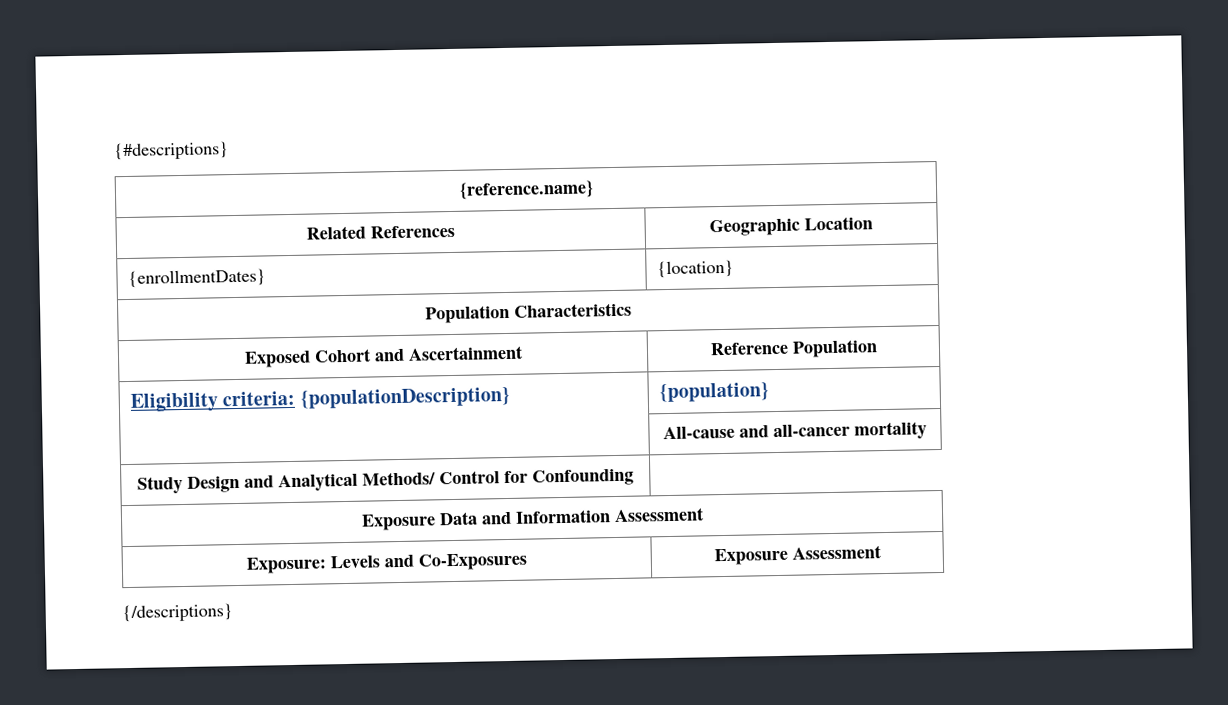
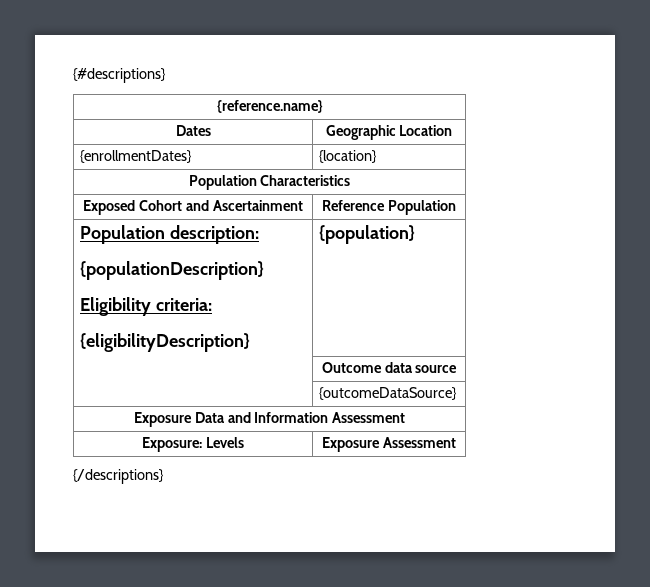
- Related References | Geographic Location
+ Dates | Geographic Location
- Eligibility criteria: {populationDescription} | {population}
+ Population description:
+ {populationDescription}
+ Eligibility criteria:
+ {eligibilityDescription} | {population}
- | All-cause and all-cancer mortality
- Study Design and Analytical Methods/ Control for Confounding
+ | Outcome data source
+ | {outcomeDataSource}
- Exposure: Levels and Co-Exposures | Exposure Assessment
+ Exposure: Levels | Exposure Assessment

